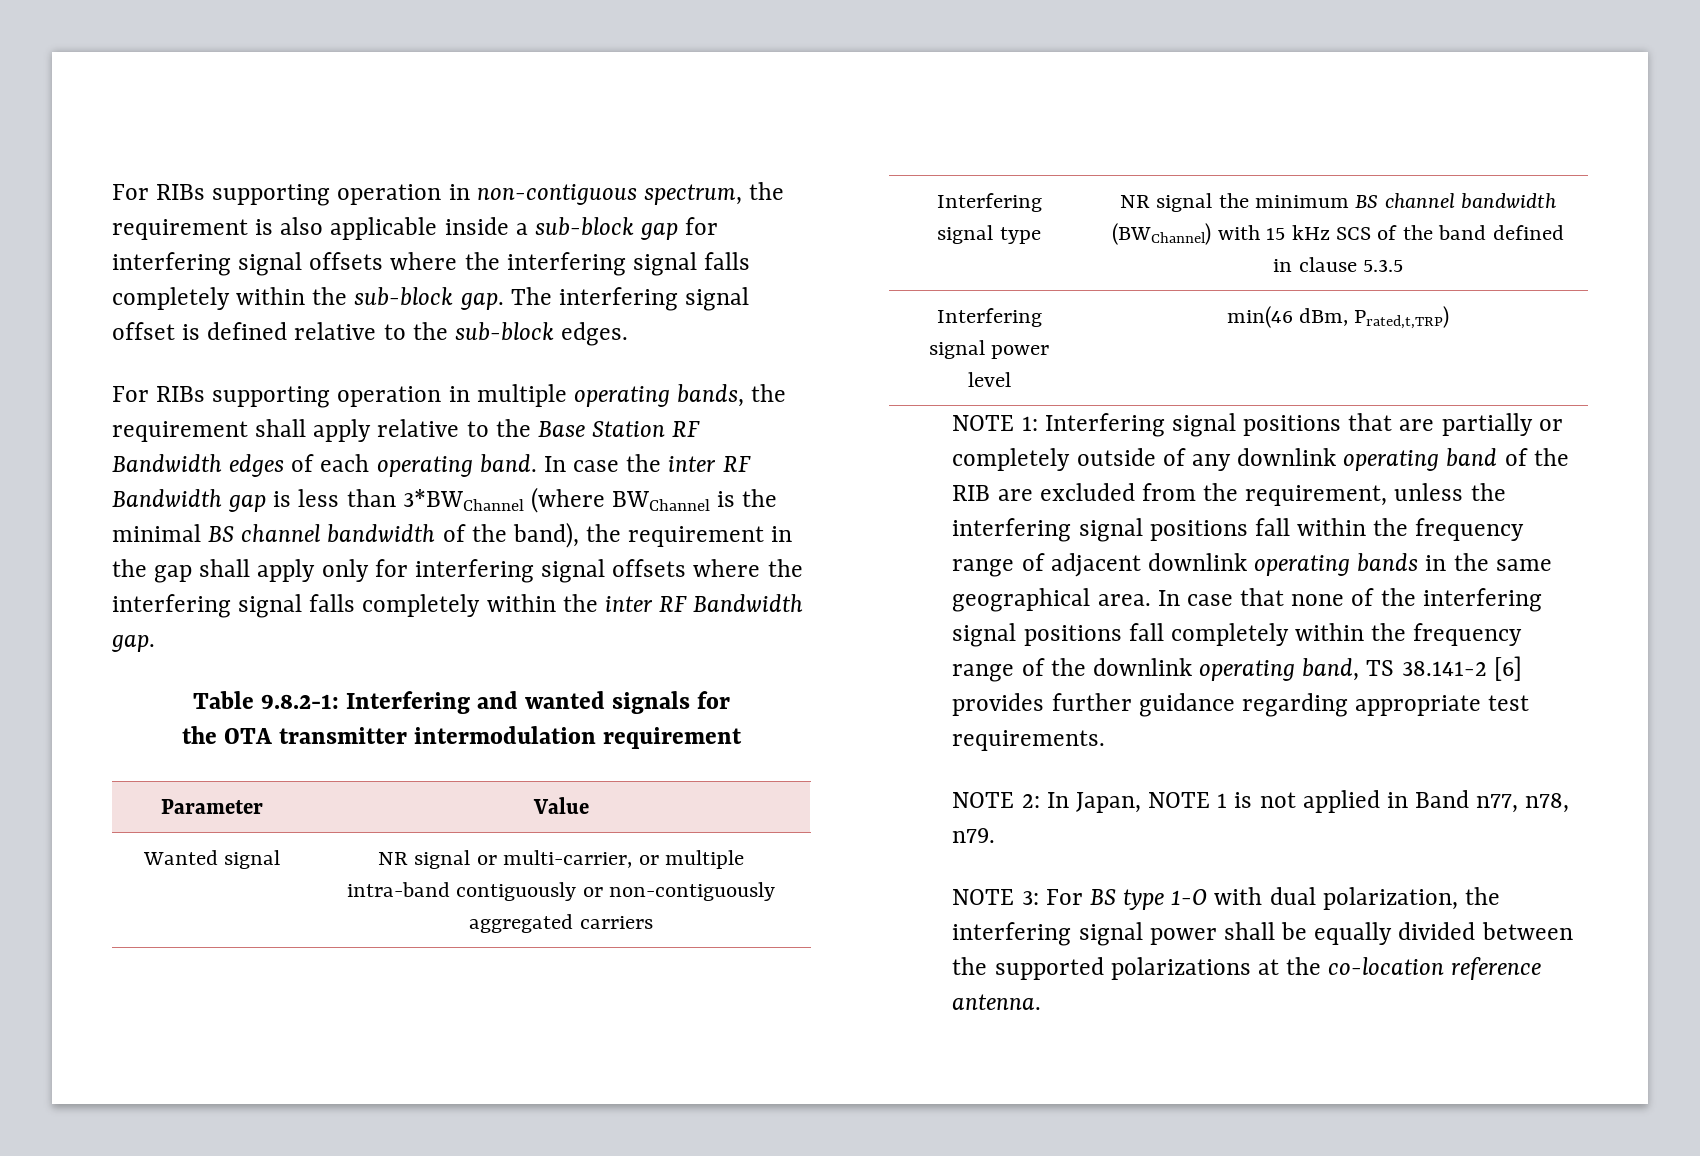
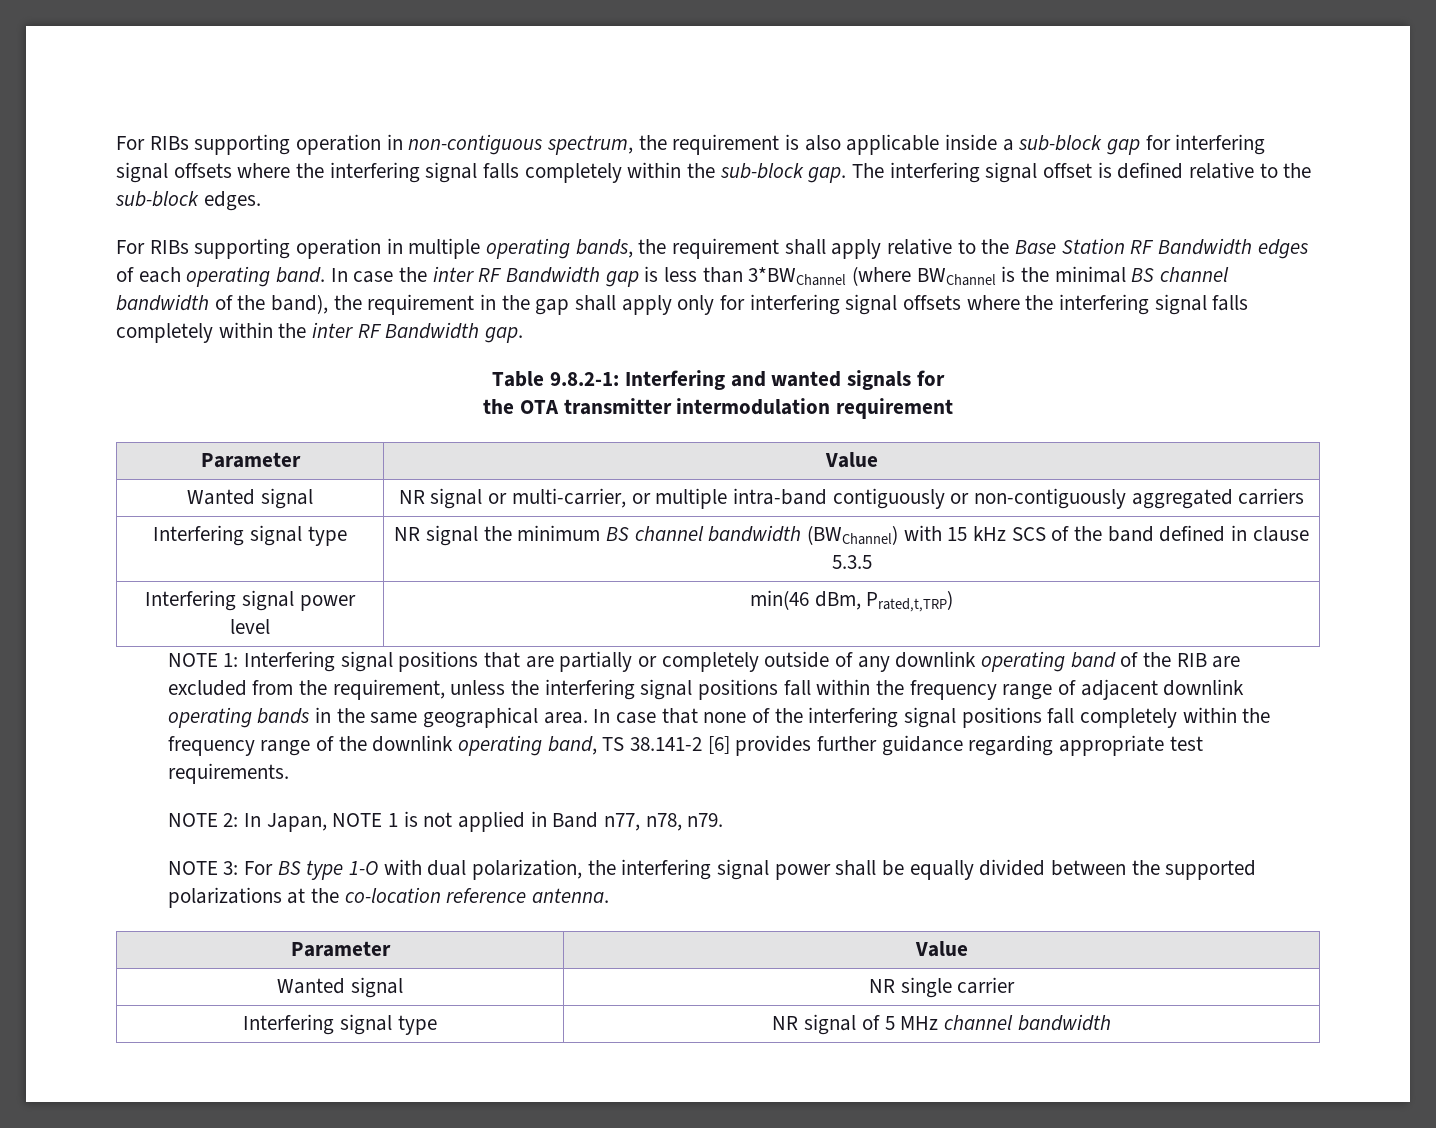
  NOTE 3: For BS type 1-O with dual polarization, the interfering signal power shall be equally divided between the supported polarizations at the co-location reference antenna.
+ Parameter | Value
+ Wanted signal | NR single carrier
+ Interfering signal type | NR signal of 5 MHz channel bandwidth

